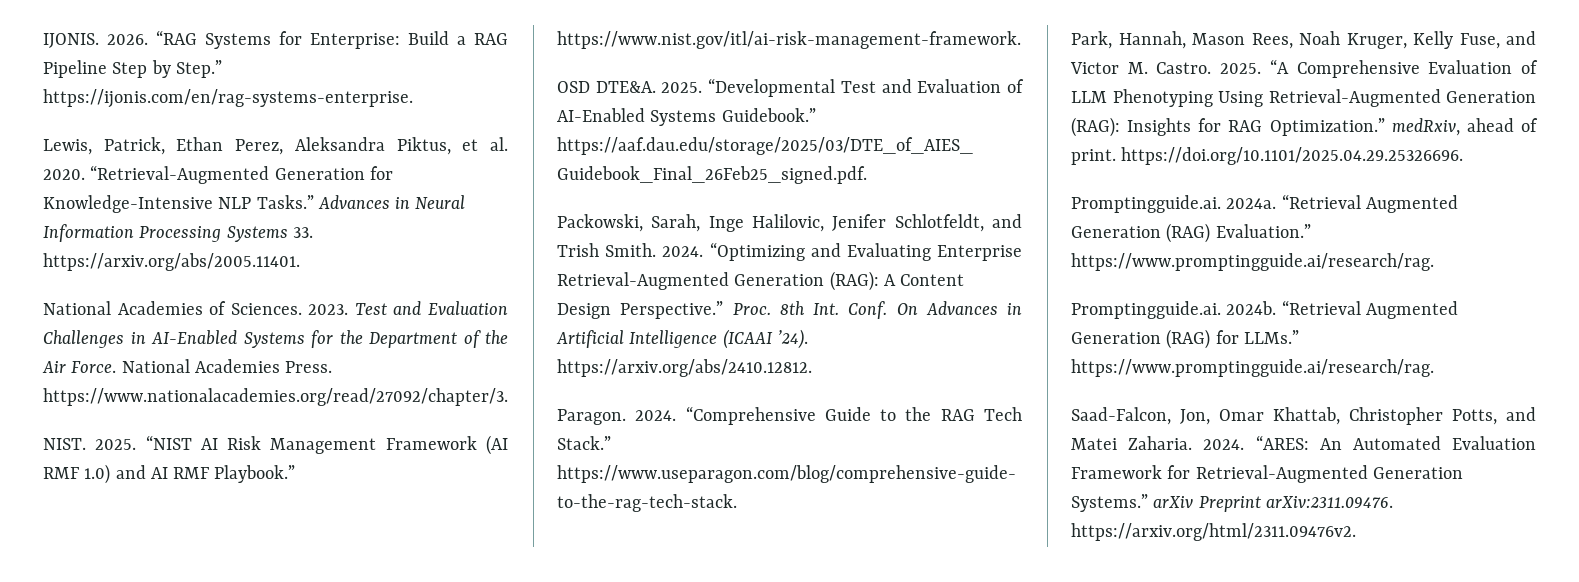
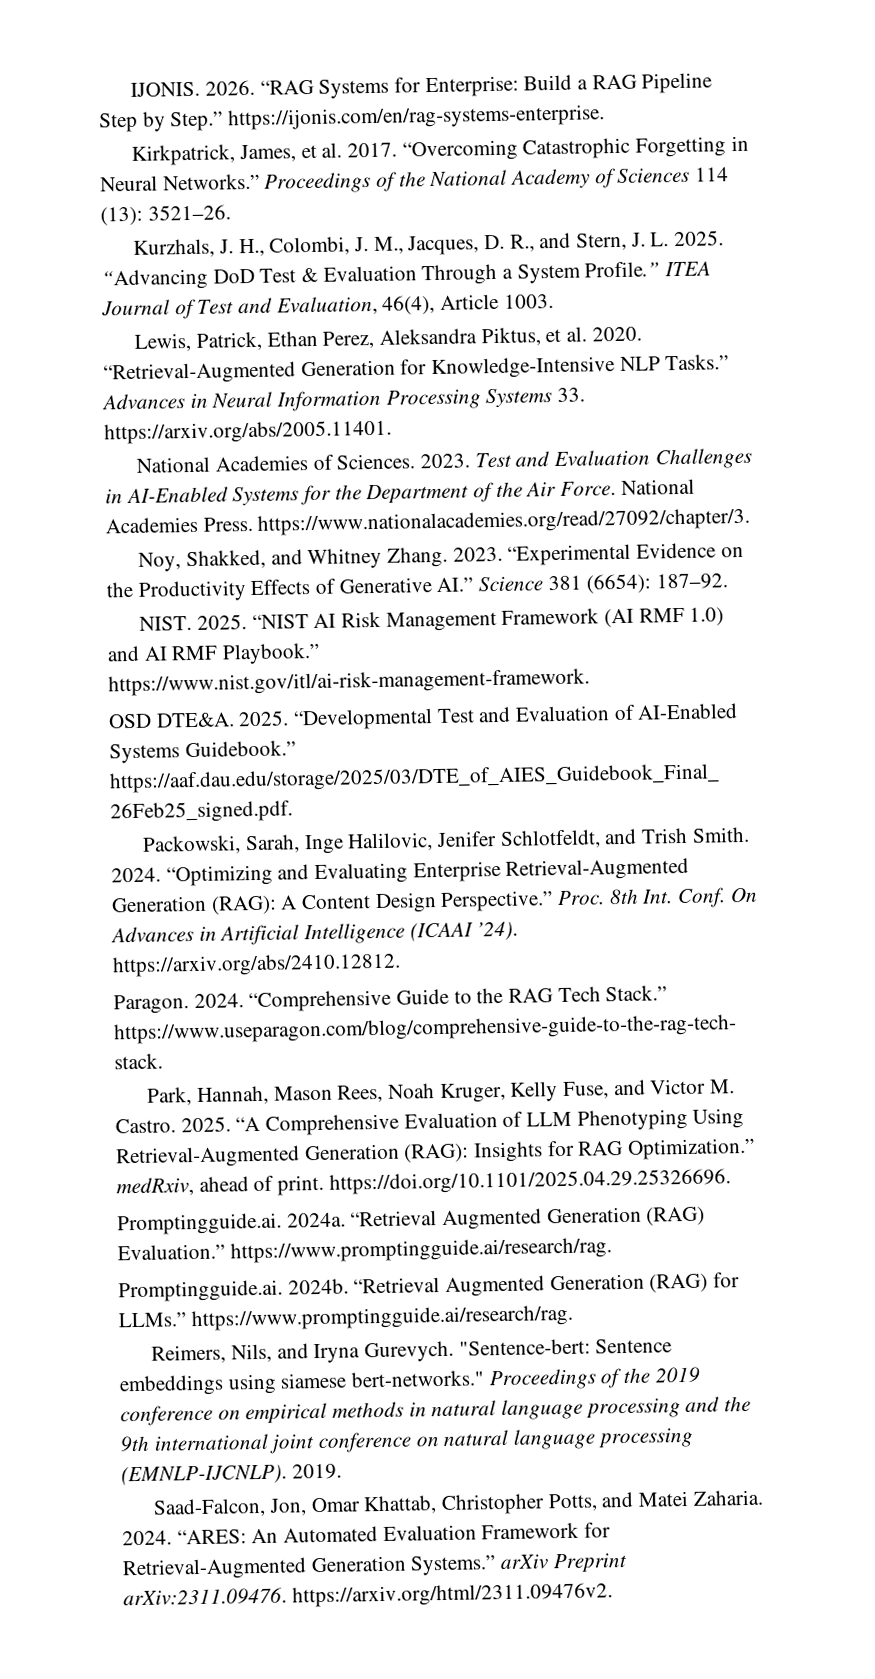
+ Kirkpatrick, James, et al. 2017. “Overcoming Catastrophic Forgetting in Neural Networks.” Proceedings of the National Academy of Sciences 114 (13): 3521–26.
+ Kurzhals, J. H., Colombi, J. M., Jacques, D. R., and Stern, J. L. 2025. “Advancing DoD Test & Evaluation Through a System Profile.” ITEA Journal of Test and Evaluation, 46(4), Article 1003.
+ Noy, Shakked, and Whitney Zhang. 2023. “Experimental Evidence on the Productivity Effects of Generative AI.” Science 381 (6654): 187–92.
+ Reimers, Nils, and Iryna Gurevych. "Sentence-bert: Sentence embeddings using siamese bert-networks." Proceedings of the 2019 conference on empirical methods in natural language processing and the 9th international joint conference on natural language processing (EMNLP-IJCNLP). 2019.

